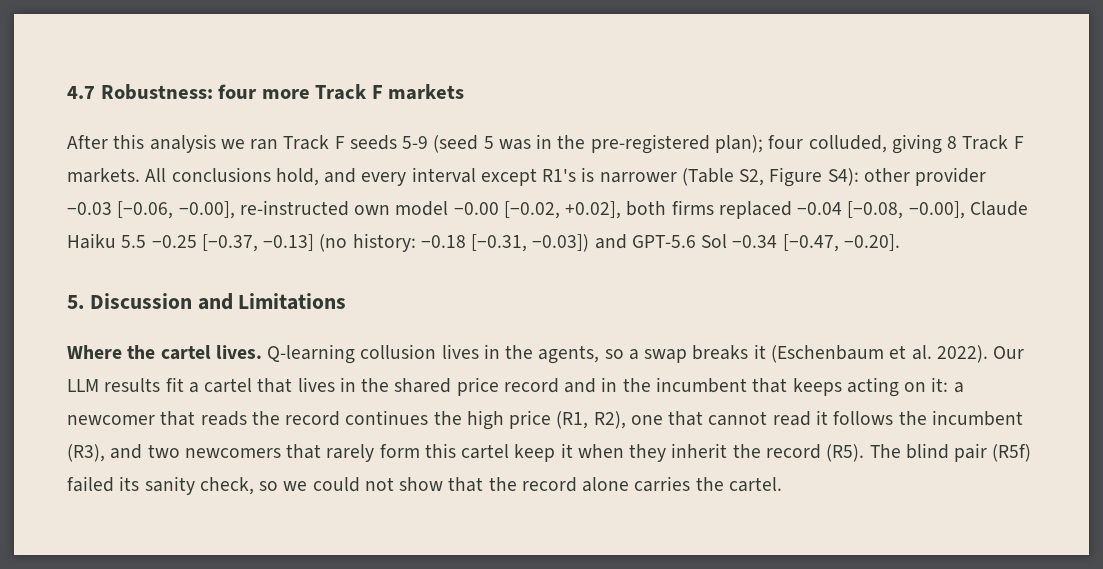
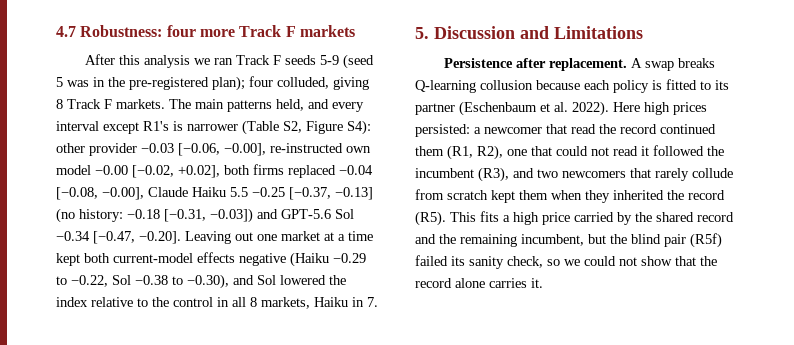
- All conclusions hold, and every interval except R1's is narrower (Table S2, Figure S4):
+ The main patterns held, and every interval except R1's is narrower (Table S2, Figure S4):
- −0.18 [−0.31, −0.03]) and GPT-5.6 Sol −0.34 [−0.47, −0.20].
+ −0.18 [−0.31, −0.03]) and GPT-5.6 Sol −0.34 [−0.47, −0.20]. Leaving out one market at a time kept both current-model effects negative (Haiku −0.29 to −0.22, Sol −0.38 to −0.30), and Sol lowered the index relative to the control in all 8 markets, Haiku in 7.
  5. Discussion and Limitations
- Where the cartel lives. Q-learning collusion lives in the agents, so a swap breaks it (Eschenbaum et al. 2022). Our LLM results fit a cartel that lives in the shared price record and in the incumbent that keeps acting on it:
+ Persistence after replacement. A swap breaks Q-learning collusion because each policy is fitted to its partner (Eschenbaum et al. 2022). Here high prices persisted:
- a newcomer that reads the record continues the high price (R1, R2), one that cannot read it follows the incumbent (R3), and two newcomers that rarely form this cartel keep it when they inherit the record (R5). The blind pair (R5f) failed its sanity check, so we could not show that the record alone carries the cartel.
+ a newcomer that read the record continued them (R1, R2), one that could not read it followed the incumbent (R3), and two newcomers that rarely collude from scratch kept them when they inherited the record (R5). This fits a high price carried by the shared record and the remaining incumbent, but the blind pair (R5f) failed its sanity check, so we could not show that the record alone carries it.

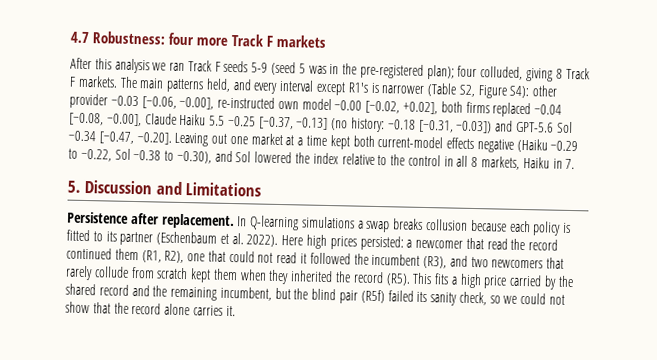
- A swap breaks Q-learning collusion because each policy is fitted to its partner (Eschenbaum et al. 2022).
+ In Q-learning simulations a swap breaks collusion because each policy is fitted to its partner (Eschenbaum et al. 2022).

